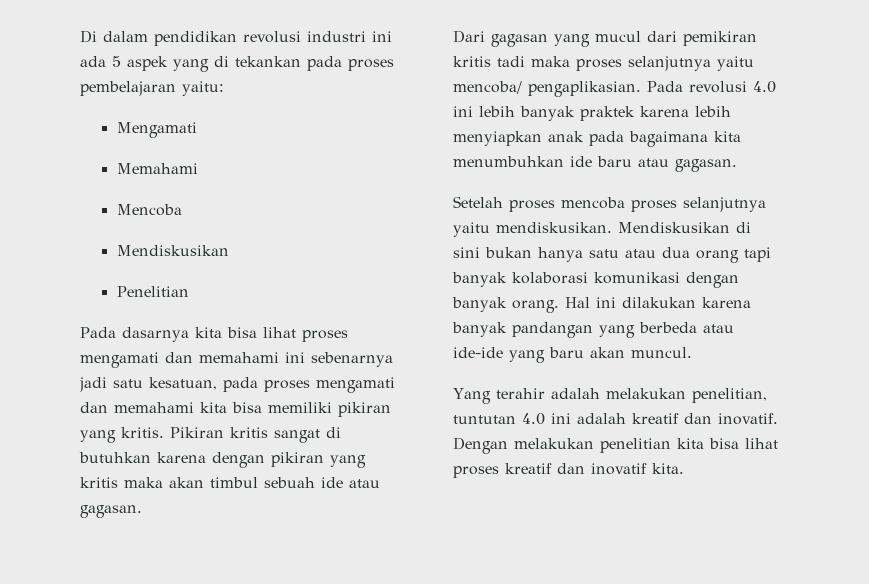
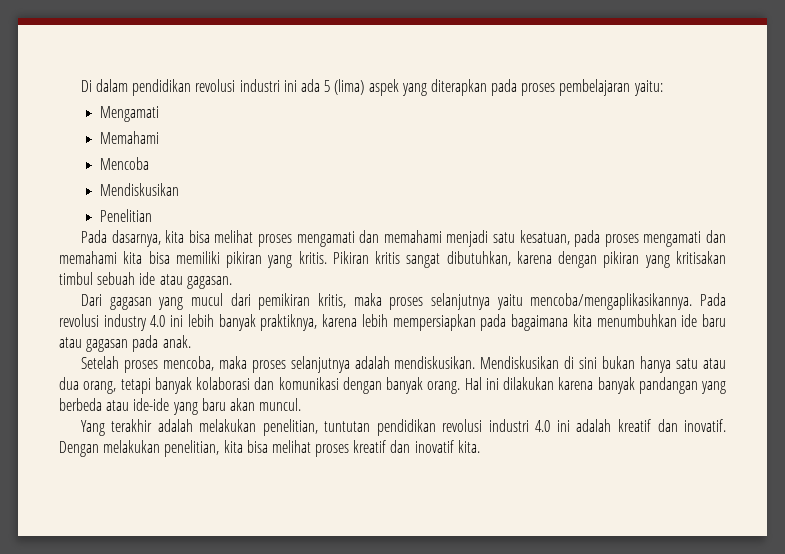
- Di dalam pendidikan revolusi industri ini ada 5 aspek yang di tekankan pada proses pembelajaran yaitu:
+ Di dalam pendidikan revolusi industri ini ada 5 (lima) aspek yang diterapkan pada proses pembelajaran yaitu:
- Pada dasarnya kita bisa lihat proses mengamati dan memahami ini sebenarnya jadi satu kesatuan, pada proses mengamati dan memahami kita bisa memiliki pikiran yang kritis.
+ Pada dasarnya, kita bisa melihat proses mengamati dan memahami menjadi satu kesatuan, pada proses mengamati dan memahami kita bisa memiliki pikiran yang kritis.
- Pikiran kritis sangat di butuhkan karena dengan pikiran yang kritis maka akan timbul sebuah ide atau gagasan.
+ Pikiran kritis sangat dibutuhkan, karena dengan pikiran yang kritisakan timbul sebuah ide atau gagasan.
- Dari gagasan yang mucul dari pemikiran kritis tadi maka proses selanjutnya yaitu mencoba/ pengaplikasian.
+ Dari gagasan yang mucul dari pemikiran kritis, maka proses selanjutnya yaitu mencoba/mengaplikasikannya.
- Pada revolusi 4.0 ini lebih banyak praktek karena lebih menyiapkan anak pada bagaimana kita menumbuhkan ide baru atau gagasan.
+ Pada revolusi industry 4.0 ini lebih banyak praktiknya, karena lebih mempersiapkan pada bagaimana kita menumbuhkan ide baru atau gagasan pada anak.
- Setelah proses mencoba proses selanjutnya yaitu mendiskusikan.
+ Setelah proses mencoba, maka proses selanjutnya adalah mendiskusikan.
- Mendiskusikan di sini bukan hanya satu atau dua orang tapi banyak kolaborasi komunikasi dengan banyak orang.
+ Mendiskusikan di sini bukan hanya satu atau dua orang, tetapi banyak kolaborasi dan komunikasi dengan banyak orang.
- Yang terahir adalah melakukan penelitian, tuntutan 4.0 ini adalah kreatif dan inovatif.
+ Yang terakhir adalah melakukan penelitian, tuntutan pendidikan revolusi industri 4.0 ini adalah kreatif dan inovatif.
- Dengan melakukan penelitian kita bisa lihat proses kreatif dan inovatif kita.
+ Dengan melakukan penelitian, kita bisa melihat proses kreatif dan inovatif kita.

